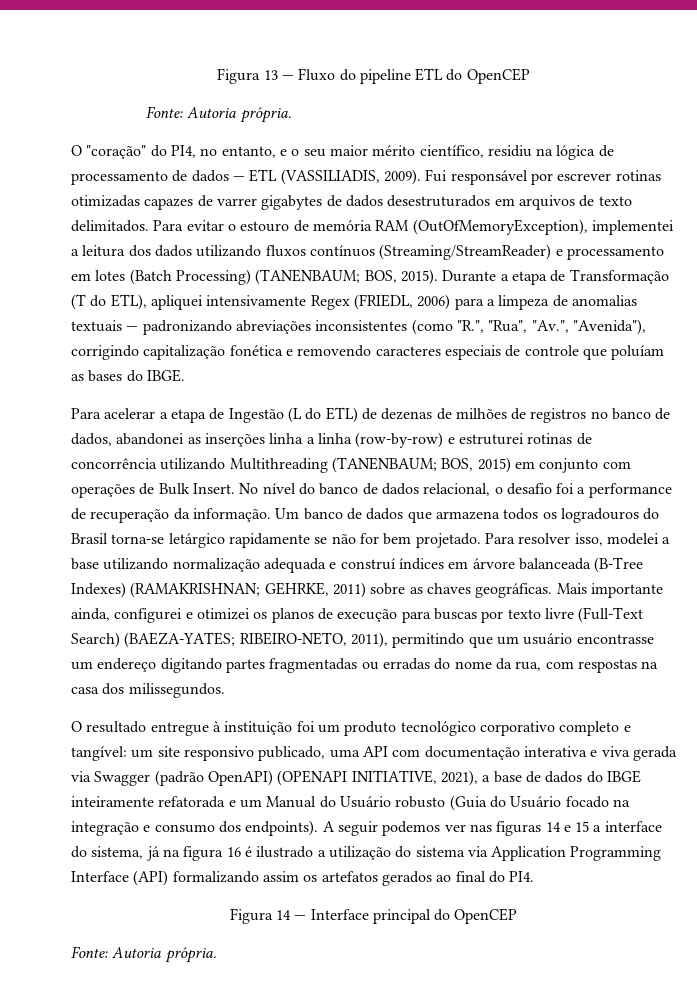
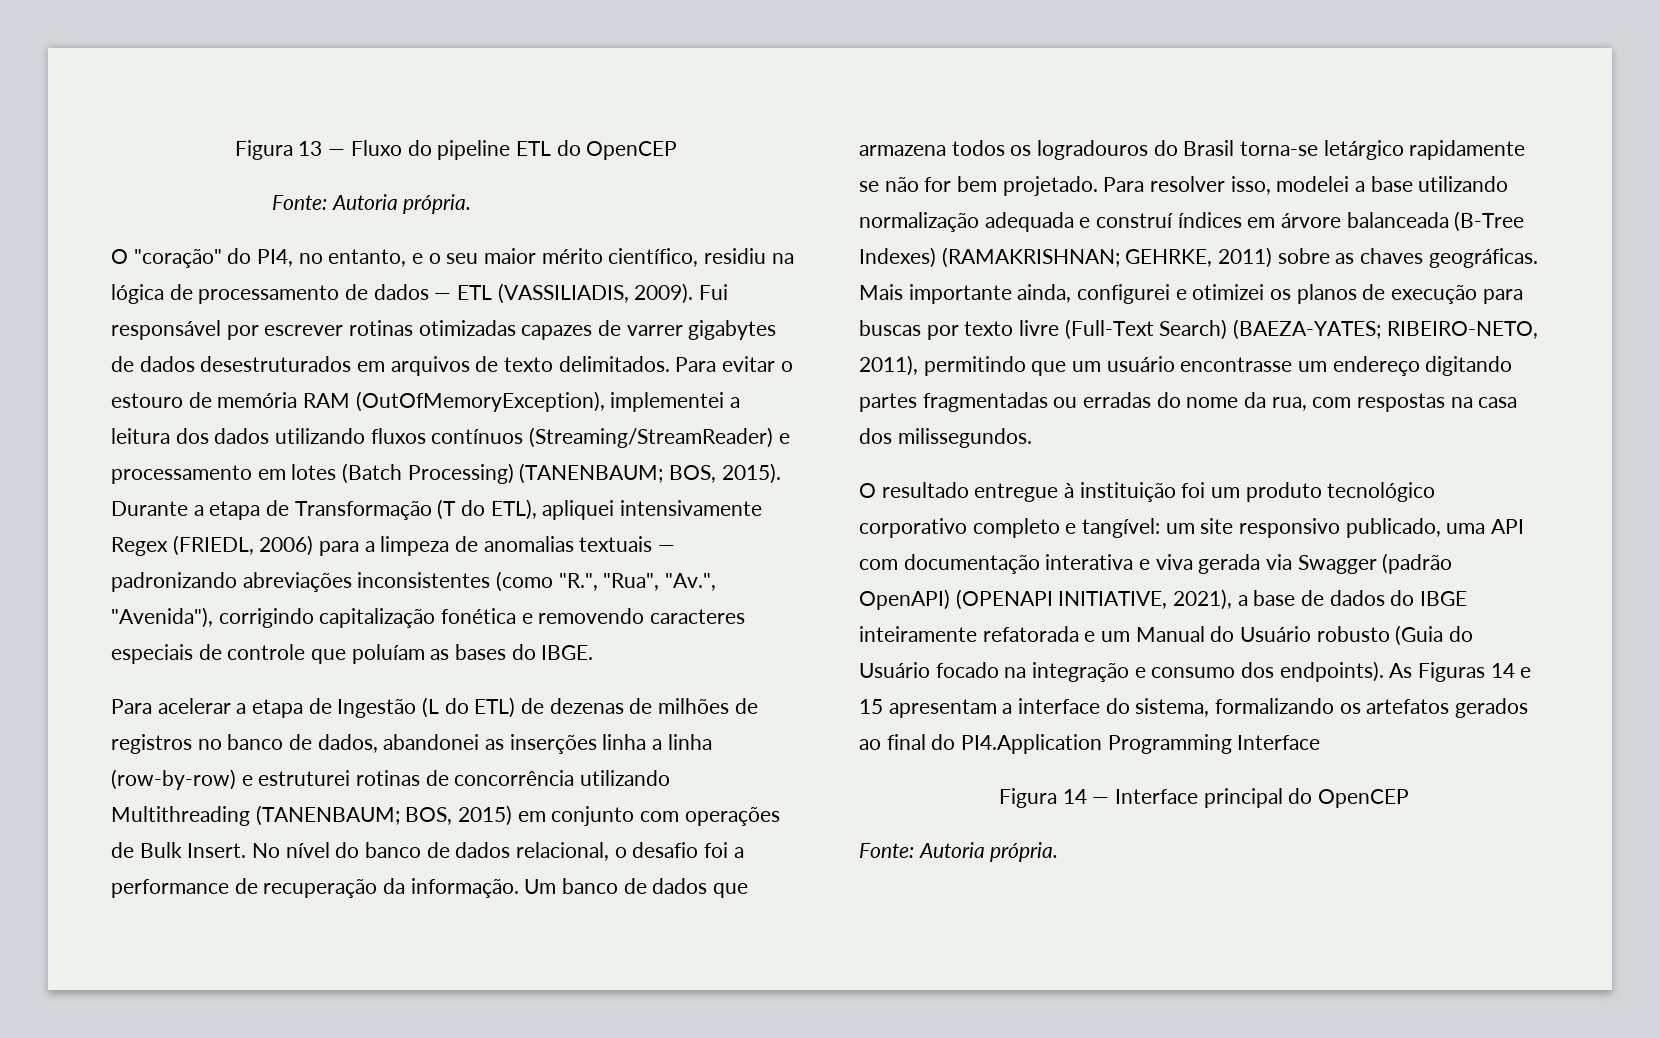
- A seguir podemos ver nas figuras 14 e 15 a interface do sistema, já na figura 16 é ilustrado a utilização do sistema via Application Programming Interface (API) formalizando assim os artefatos gerados ao final do PI4.
+ As Figuras 14 e 15 apresentam a interface do sistema, formalizando os artefatos gerados ao final do PI4.Application Programming Interface

